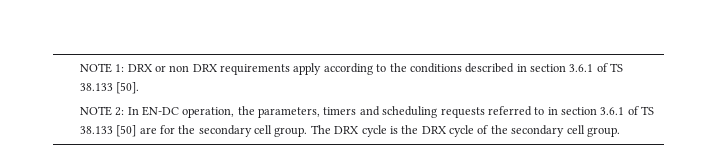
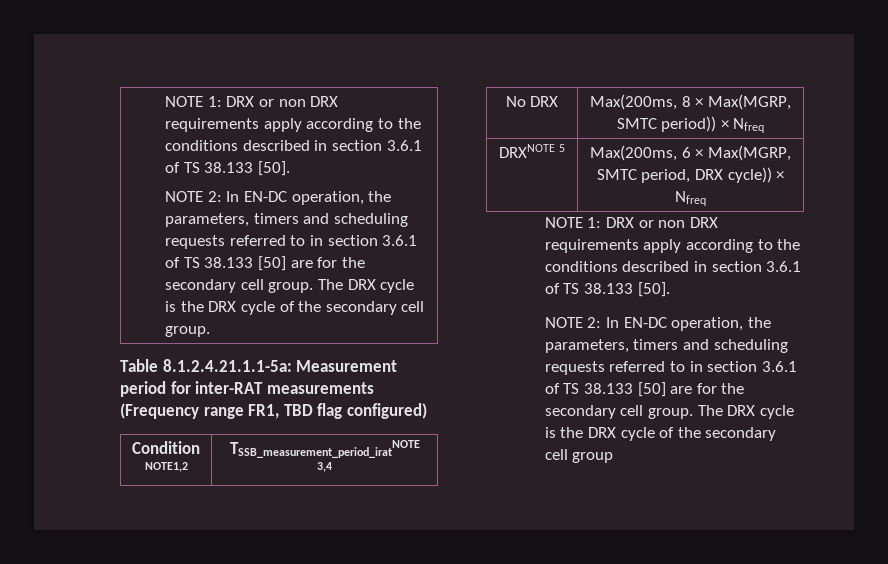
+ Table 8.1.2.4.21.1.1-5a: Measurement period for inter-RAT measurements (Frequency range FR1, TBD flag configured)
+ Condition NOTE1,2 | TSSB_measurement_period_iratNOTE 3,4
+ No DRX | Max(200ms, 8 × Max(MGRP, SMTC period)) × Nfreq
+ DRXNOTE 5 | Max(200ms, 6 × Max(MGRP, SMTC period, DRX cycle)) × Nfreq
+ NOTE 1: DRX or non DRX requirements apply according to the conditions described in section 3.6.1 of TS 38.133 [50].
+ NOTE 2: In EN-DC operation, the parameters, timers and scheduling requests referred to in section 3.6.1 of TS 38.133 [50] are for the secondary cell group. The DRX cycle is the DRX cycle of the secondary cell group

